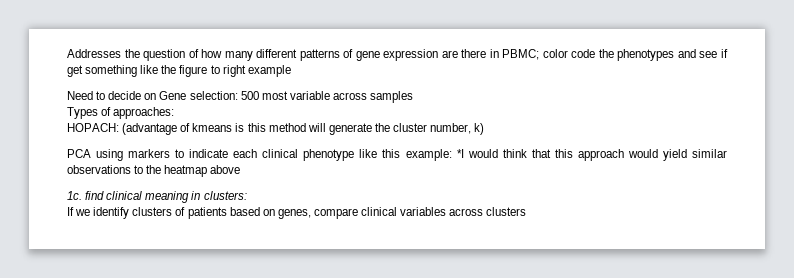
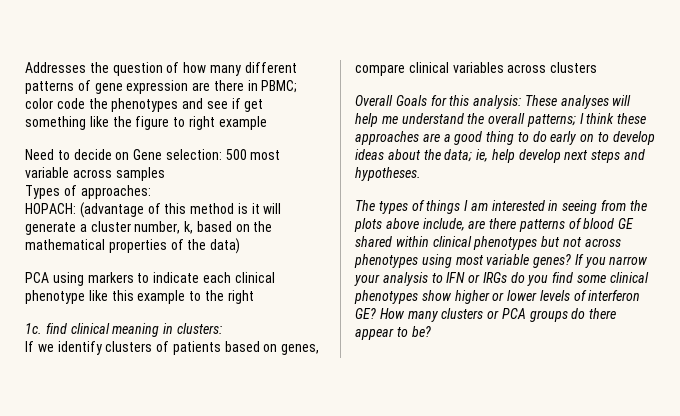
- HOPACH: (advantage of kmeans is this method will generate the cluster number, k)
+ HOPACH: (advantage of this method is it will generate a cluster number, k, based on the mathematical properties of the data)
- PCA using markers to indicate each clinical phenotype like this example: *I would think that this approach would yield similar observations to the heatmap above
+ PCA using markers to indicate each clinical phenotype like this example to the right
+ Overall Goals for this analysis: These analyses will help me understand the overall patterns; I think these approaches are a good thing to do early on to develop ideas about the data; ie, help develop next steps and hypotheses.
+ The types of things I am interested in seeing from the plots above include, are there patterns of blood GE shared within clinical phenotypes but not across phenotypes using most variable genes? If you narrow your analysis to IFN or IRGs do you find some clinical phenotypes show higher or lower levels of interferon GE? How many clusters or PCA groups do there appear to be?

